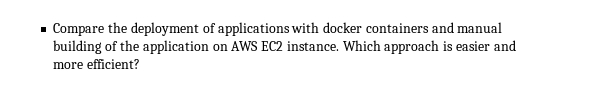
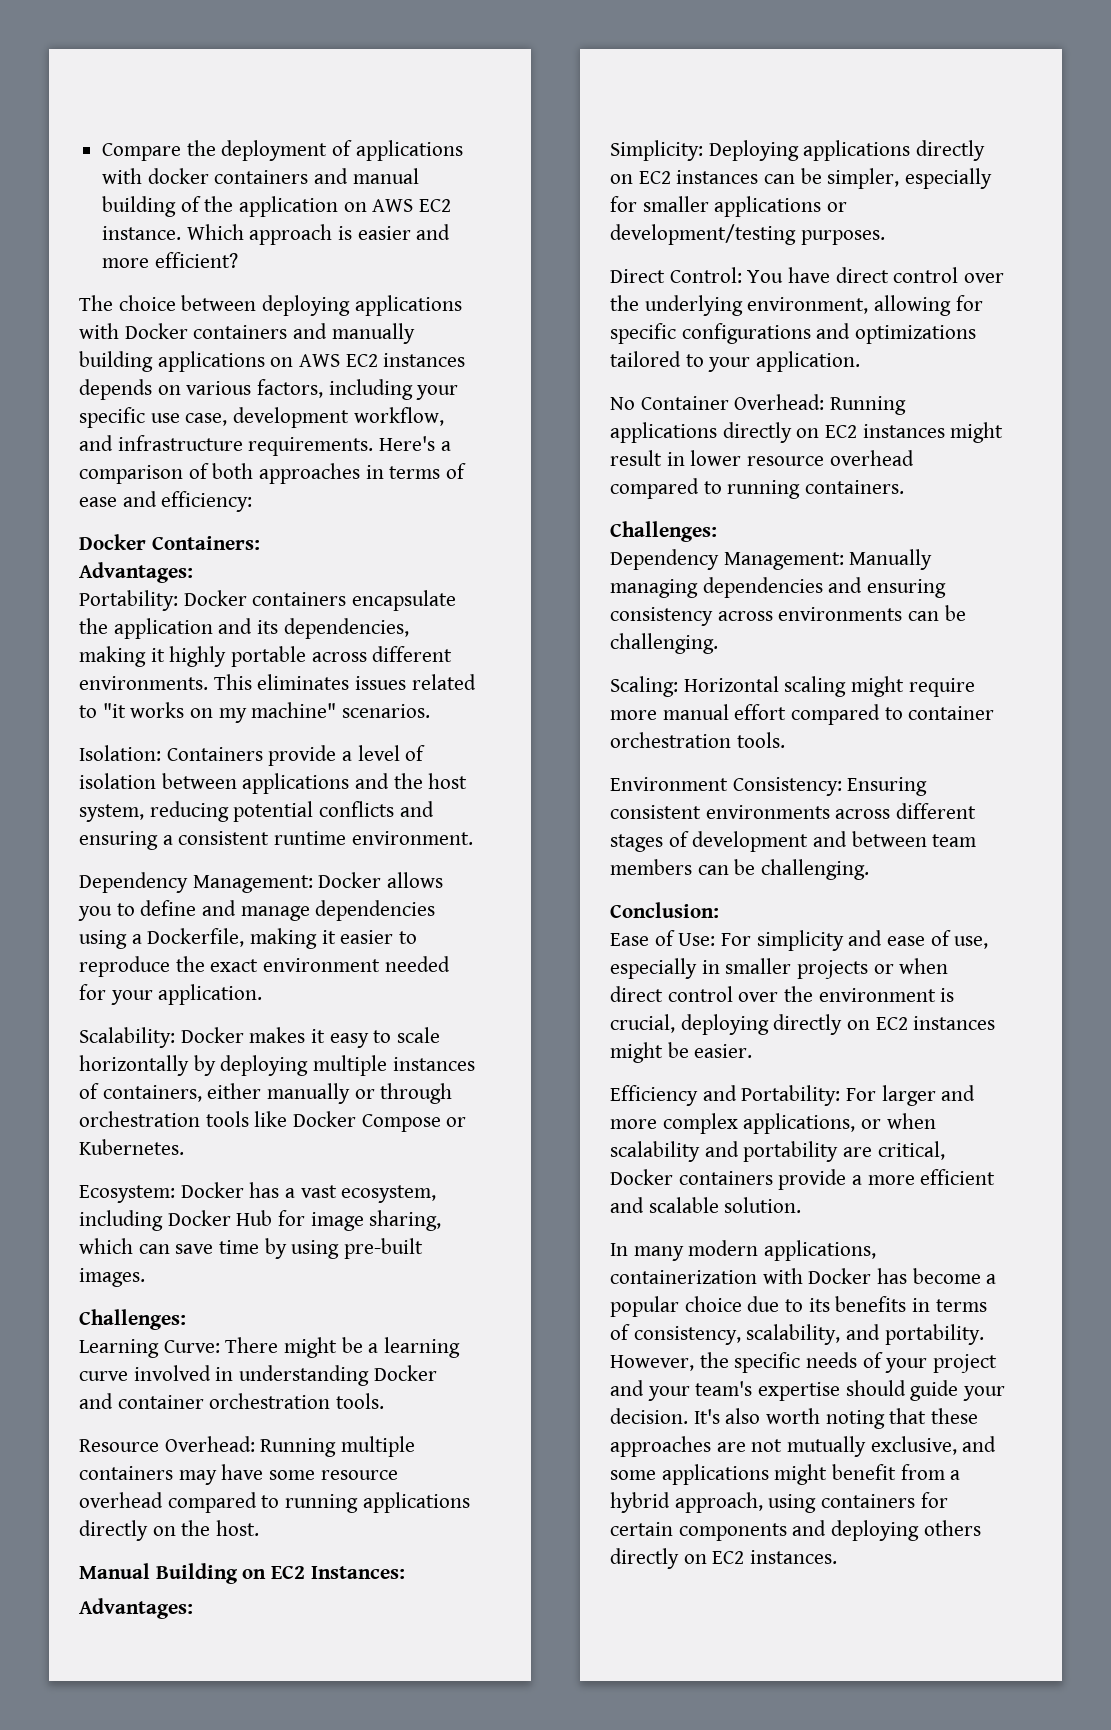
+ The choice between deploying applications with Docker containers and manually building applications on AWS EC2 instances depends on various factors, including your specific use case, development workflow, and infrastructure requirements. Here's a comparison of both approaches in terms of ease and efficiency:
+ Docker Containers:
+ Advantages:
+ Portability: Docker containers encapsulate the application and its dependencies, making it highly portable across different environments. This eliminates issues related to "it works on my machine" scenarios.
+ Isolation: Containers provide a level of isolation between applications and the host system, reducing potential conflicts and ensuring a consistent runtime environment.
+ Dependency Management: Docker allows you to define and manage dependencies using a Dockerfile, making it easier to reproduce the exact environment needed for your application.
+ Scalability: Docker makes it easy to scale horizontally by deploying multiple instances of containers, either manually or through orchestration tools like Docker Compose or Kubernetes.
+ Ecosystem: Docker has a vast ecosystem, including Docker Hub for image sharing, which can save time by using pre-built images.
+ Challenges:
+ Learning Curve: There might be a learning curve involved in understanding Docker and container orchestration tools.
+ Resource Overhead: Running multiple containers may have some resource overhead compared to running applications directly on the host.
+ Manual Building on EC2 Instances:
+ Advantages:
+ Simplicity: Deploying applications directly on EC2 instances can be simpler, especially for smaller applications or development/testing purposes.
+ Direct Control: You have direct control over the underlying environment, allowing for specific configurations and optimizations tailored to your application.
+ No Container Overhead: Running applications directly on EC2 instances might result in lower resource overhead compared to running containers.
+ Challenges:
+ Dependency Management: Manually managing dependencies and ensuring consistency across environments can be challenging.
+ Scaling: Horizontal scaling might require more manual effort compared to container orchestration tools.
+ Environment Consistency: Ensuring consistent environments across different stages of development and between team members can be challenging.
+ Conclusion:
+ Ease of Use: For simplicity and ease of use, especially in smaller projects or when direct control over the environment is crucial, deploying directly on EC2 instances might be easier.
+ Efficiency and Portability: For larger and more complex applications, or when scalability and portability are critical, Docker containers provide a more efficient and scalable solution.
+ In many modern applications, containerization with Docker has become a popular choice due to its benefits in terms of consistency, scalability, and portability. However, the specific needs of your project and your team's expertise should guide your decision. It's also worth noting that these approaches are not mutually exclusive, and some applications might benefit from a hybrid approach, using containers for certain components and deploying others directly on EC2 instances.

